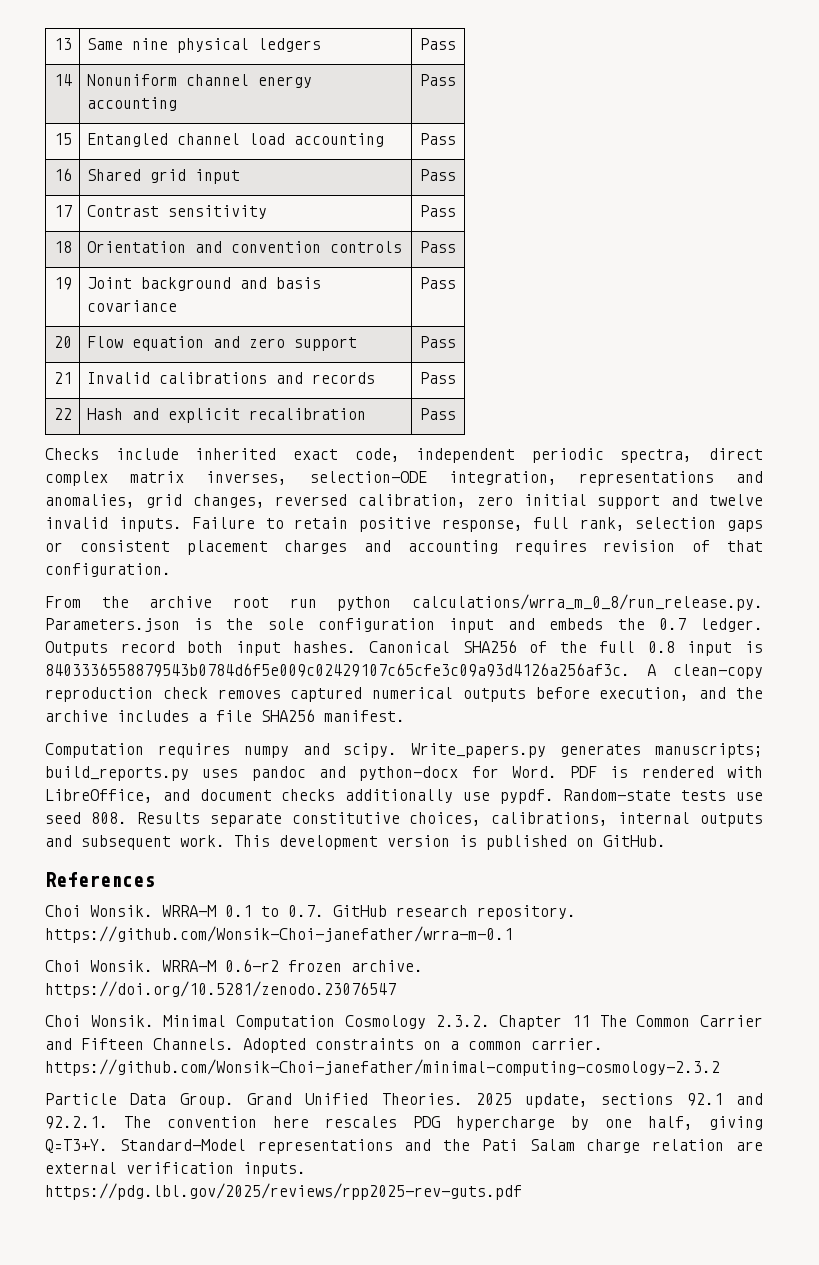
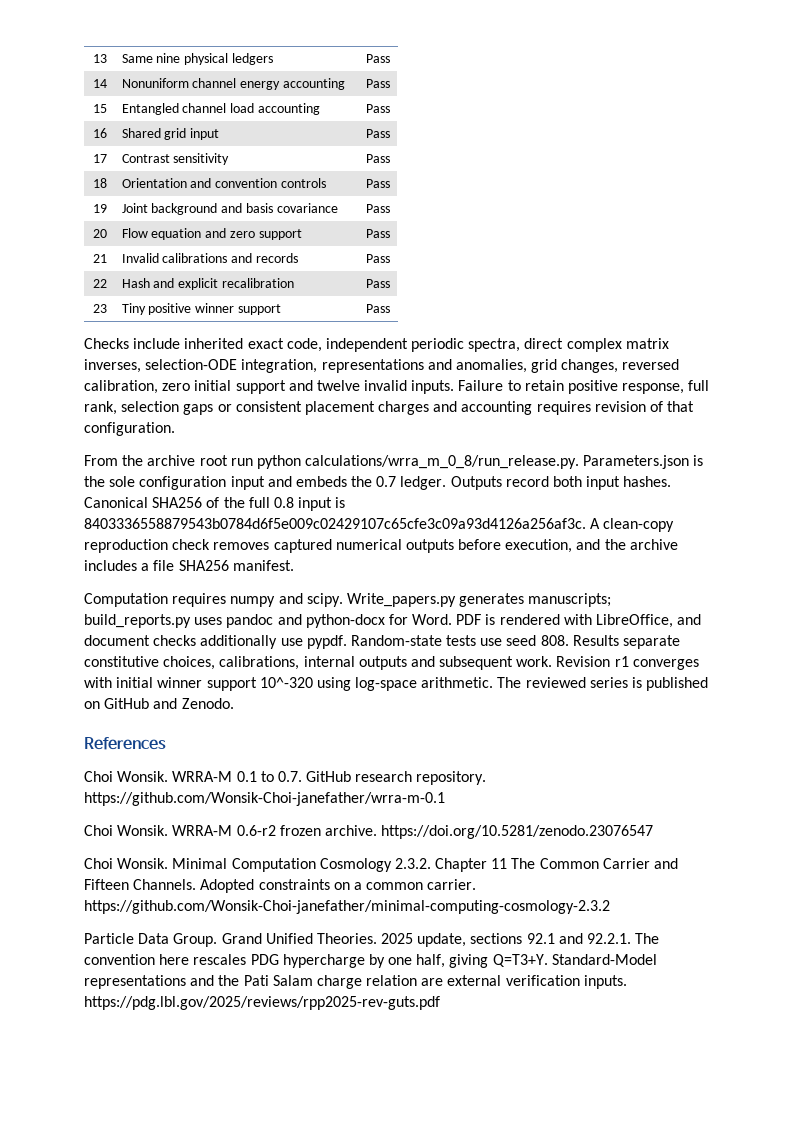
+ 23 | Tiny positive winner support | Pass
- This development version is published on GitHub.
+ Revision r1 converges with initial winner support 10^-320 using log-space arithmetic. The reviewed series is published on GitHub and Zenodo.

